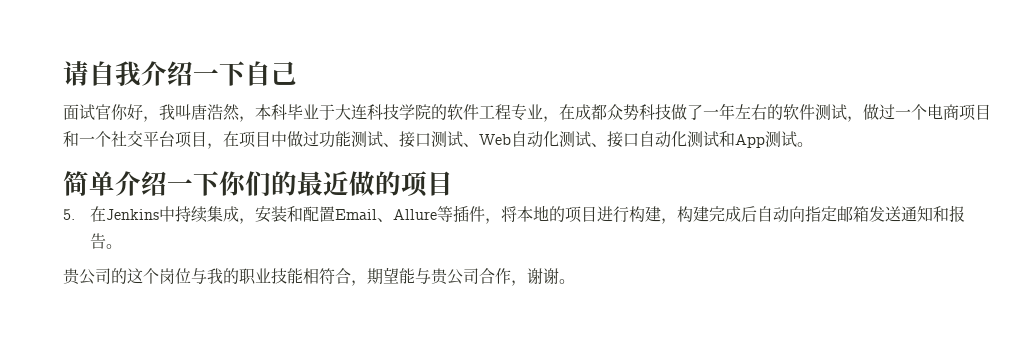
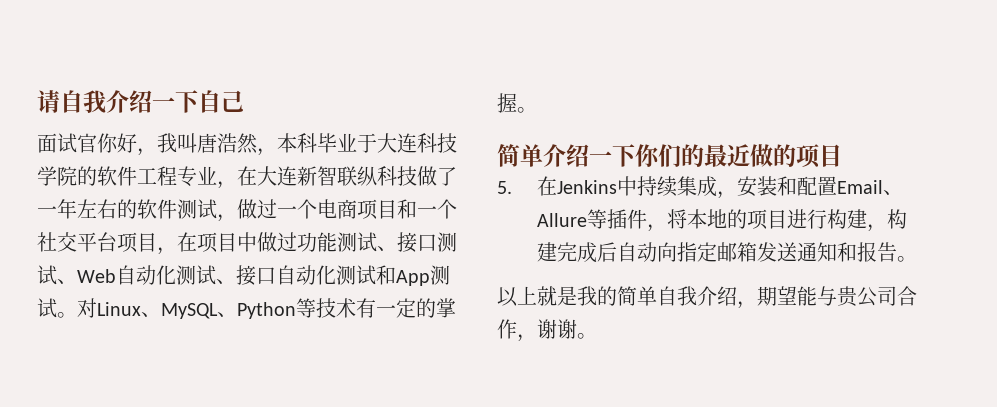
- 面试官你好，我叫唐浩然，本科毕业于大连科技学院的软件工程专业，在成都众势科技做了一年左右的软件测试，做过一个电商项目和一个社交平台项目，在项目中做过功能测试、接口测试、Web自动化测试、接口自动化测试和App测试。
+ 面试官你好，我叫唐浩然，本科毕业于大连科技学院的软件工程专业，在大连新智联纵科技做了一年左右的软件测试，做过一个电商项目和一个社交平台项目，在项目中做过功能测试、接口测试、Web自动化测试、接口自动化测试和App测试。对Linux、MySQL、Python等技术有一定的掌握。
- 贵公司的这个岗位与我的职业技能相符合，期望能与贵公司合作，谢谢。
+ 以上就是我的简单自我介绍，期望能与贵公司合作，谢谢。

